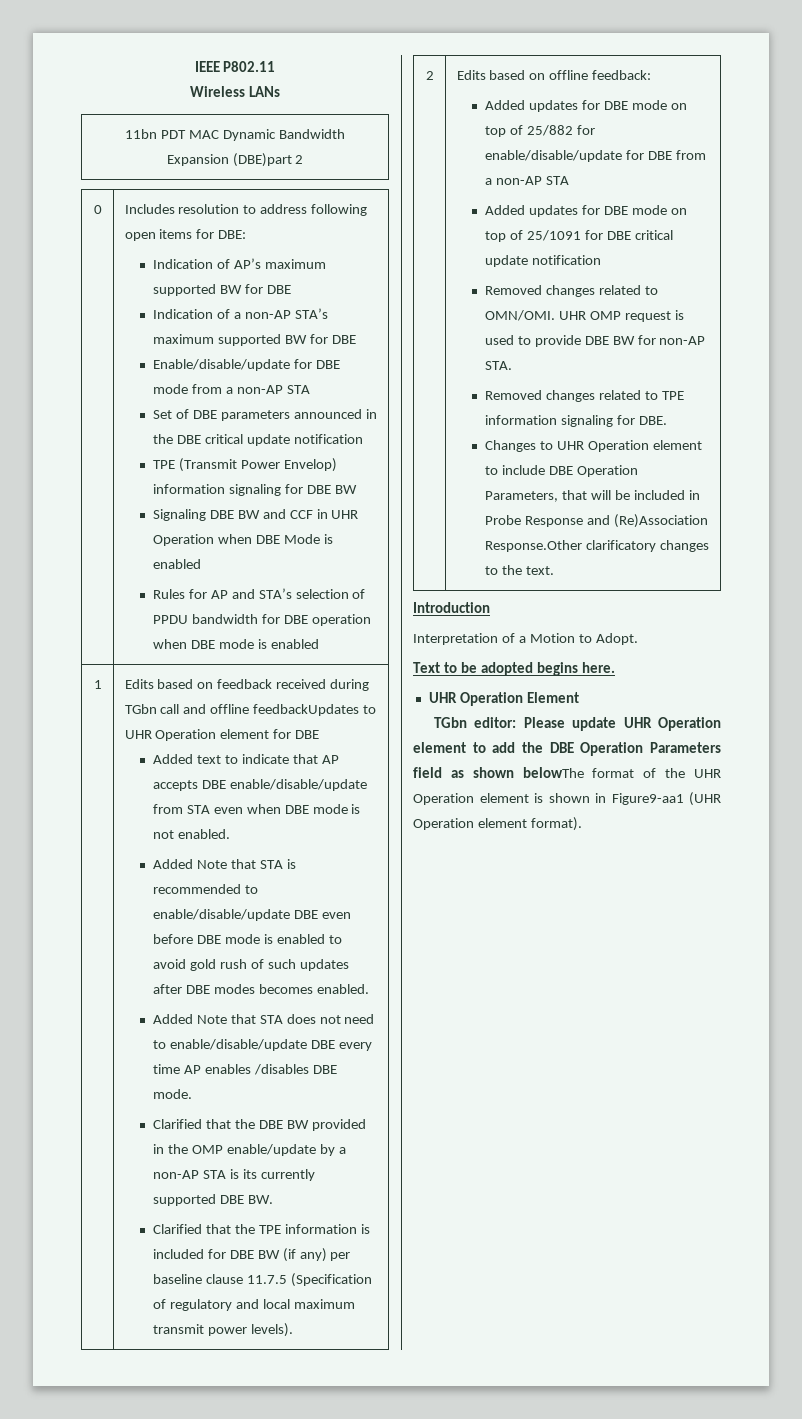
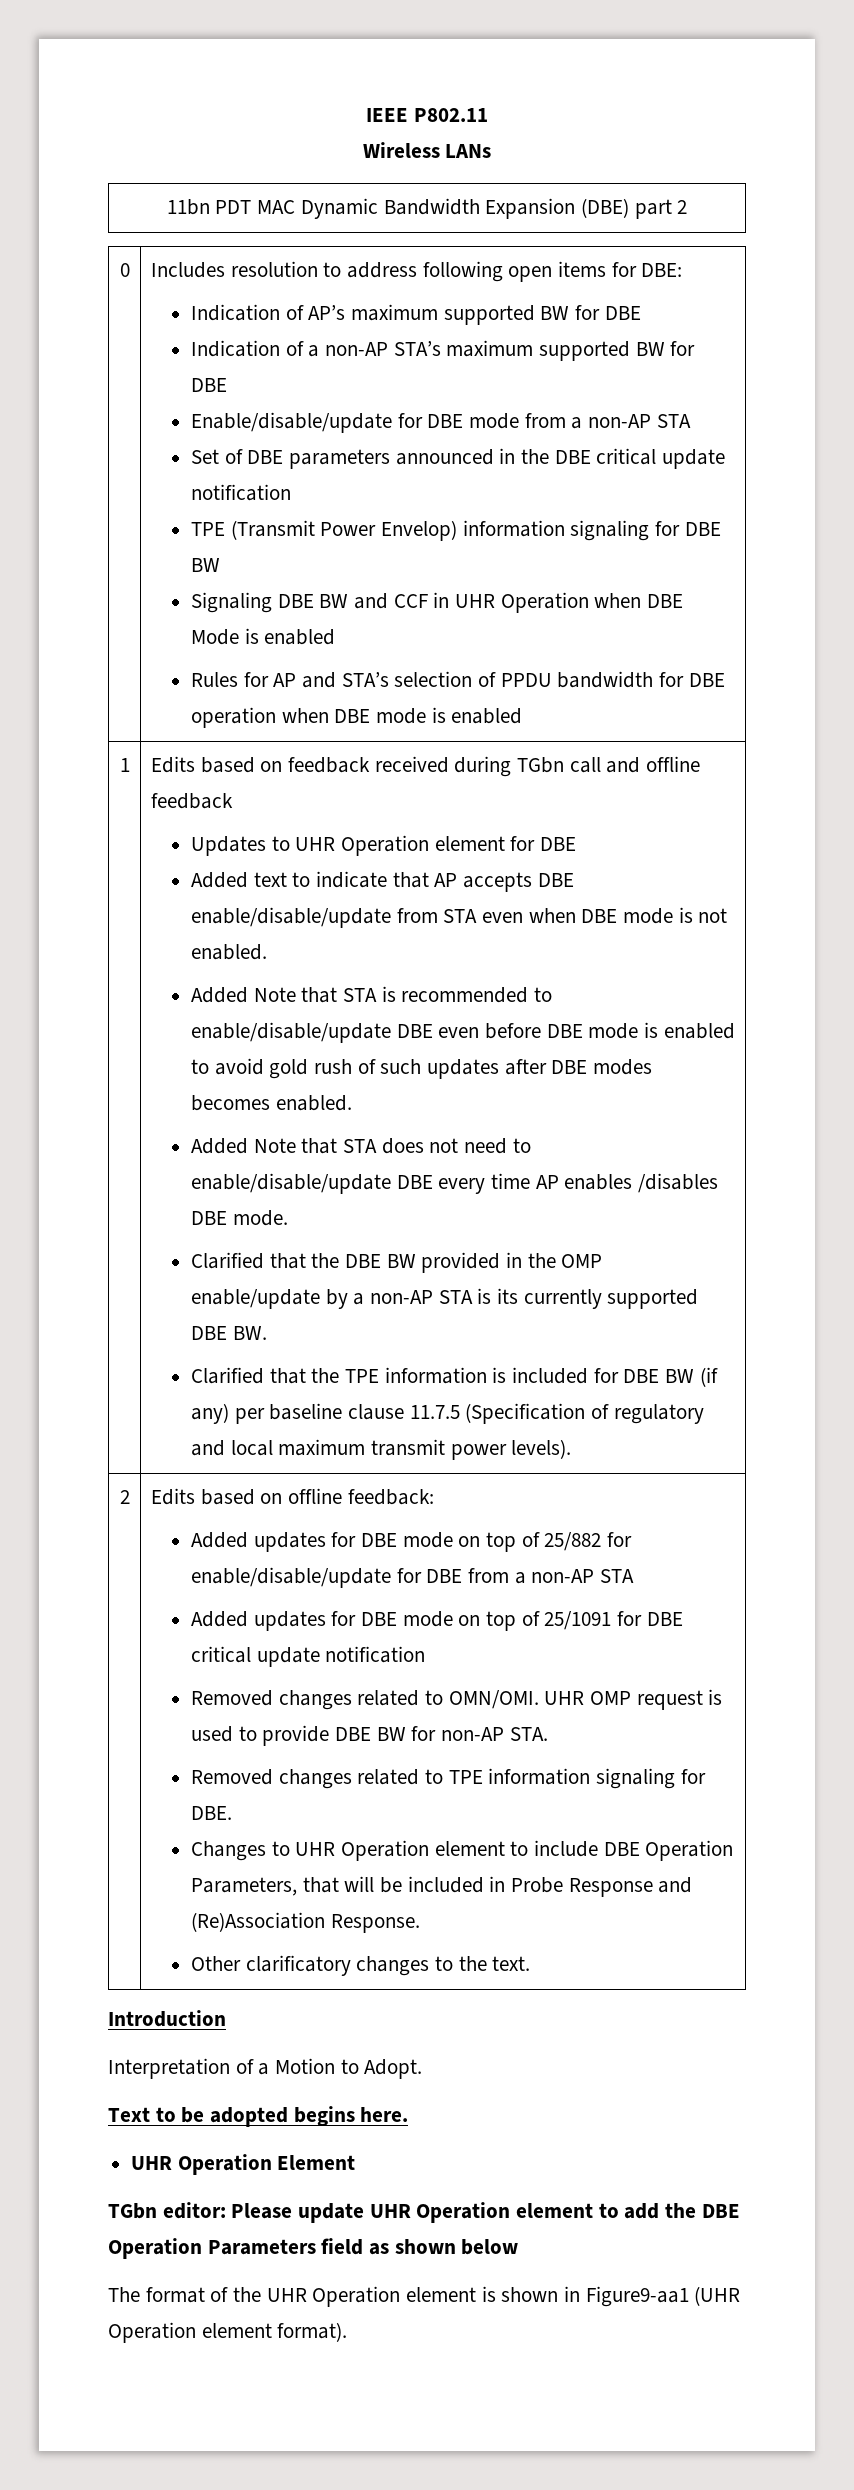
- 11bn PDT MAC Dynamic Bandwidth Expansion (DBE)part 2
+ 11bn PDT MAC Dynamic Bandwidth Expansion (DBE) part 2
- Edits based on feedback received during TGbn call and offline feedbackUpdates to UHR Operation element for DBE
+ Edits based on feedback received during TGbn call and offline feedback
+ Updates to UHR Operation element for DBE
- Changes to UHR Operation element to include DBE Operation Parameters, that will be included in Probe Response and (Re)Association Response.Other clarificatory changes to the text.
+ Changes to UHR Operation element to include DBE Operation Parameters, that will be included in Probe Response and (Re)Association Response.
+ Other clarificatory changes to the text.
- TGbn editor: Please update UHR Operation element to add the DBE Operation Parameters field as shown belowThe format of the UHR Operation element is shown in Figure9-aa1 (UHR Operation element format).
+ TGbn editor: Please update UHR Operation element to add the DBE Operation Parameters field as shown below
+ The format of the UHR Operation element is shown in Figure9-aa1 (UHR Operation element format).

